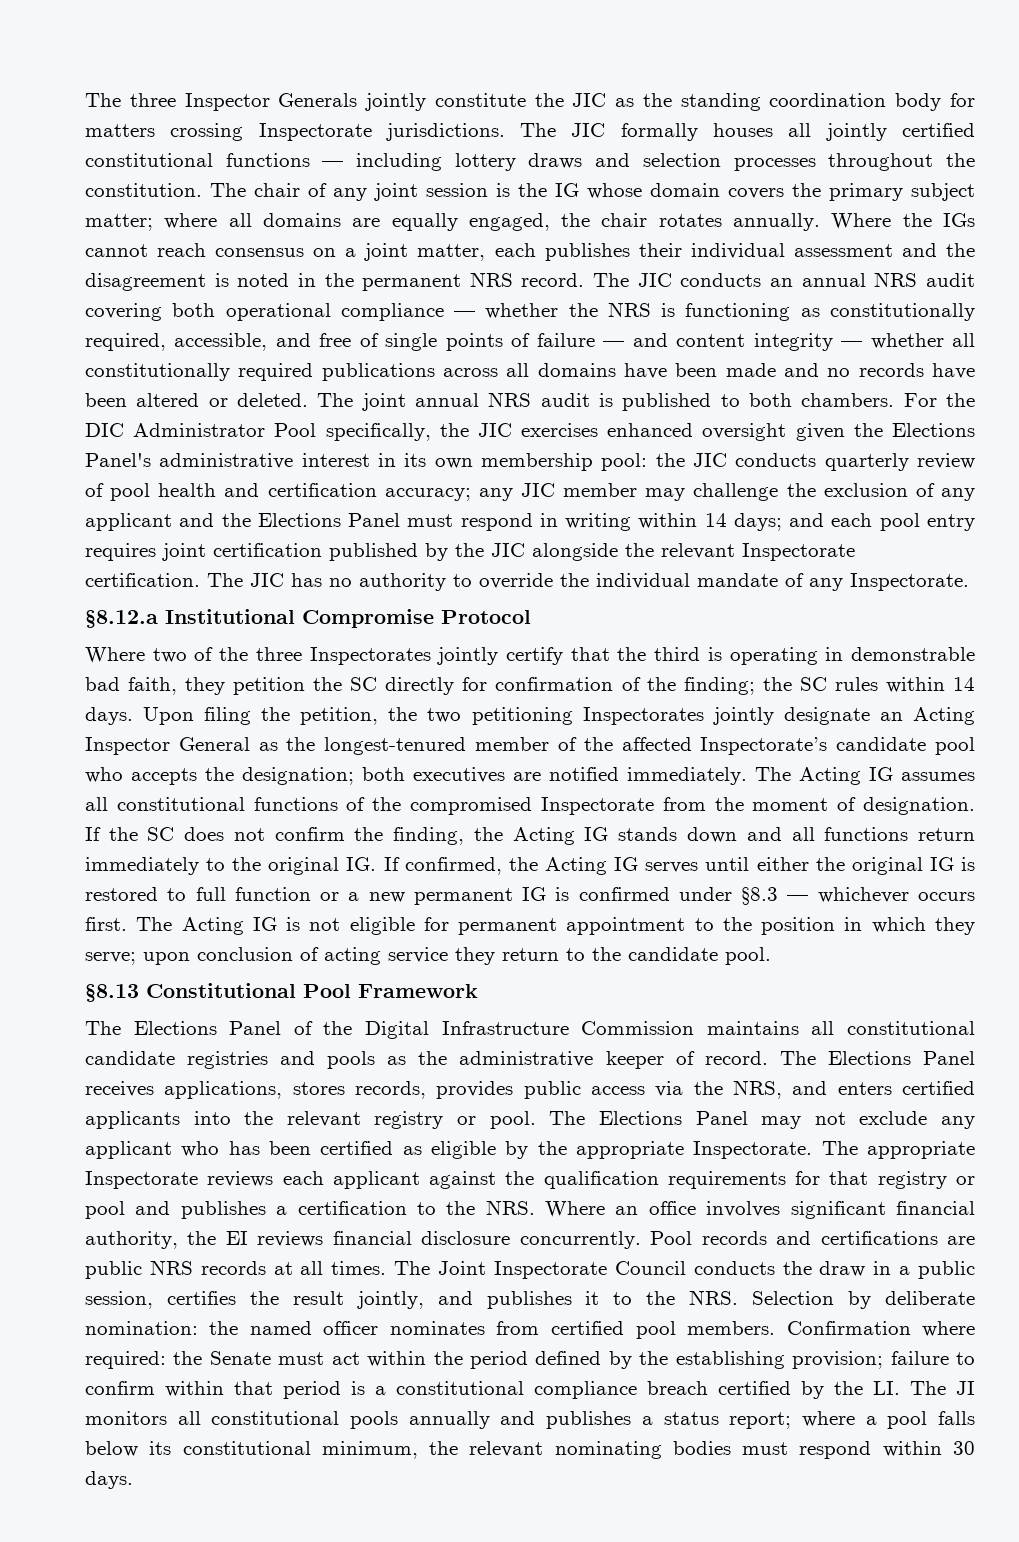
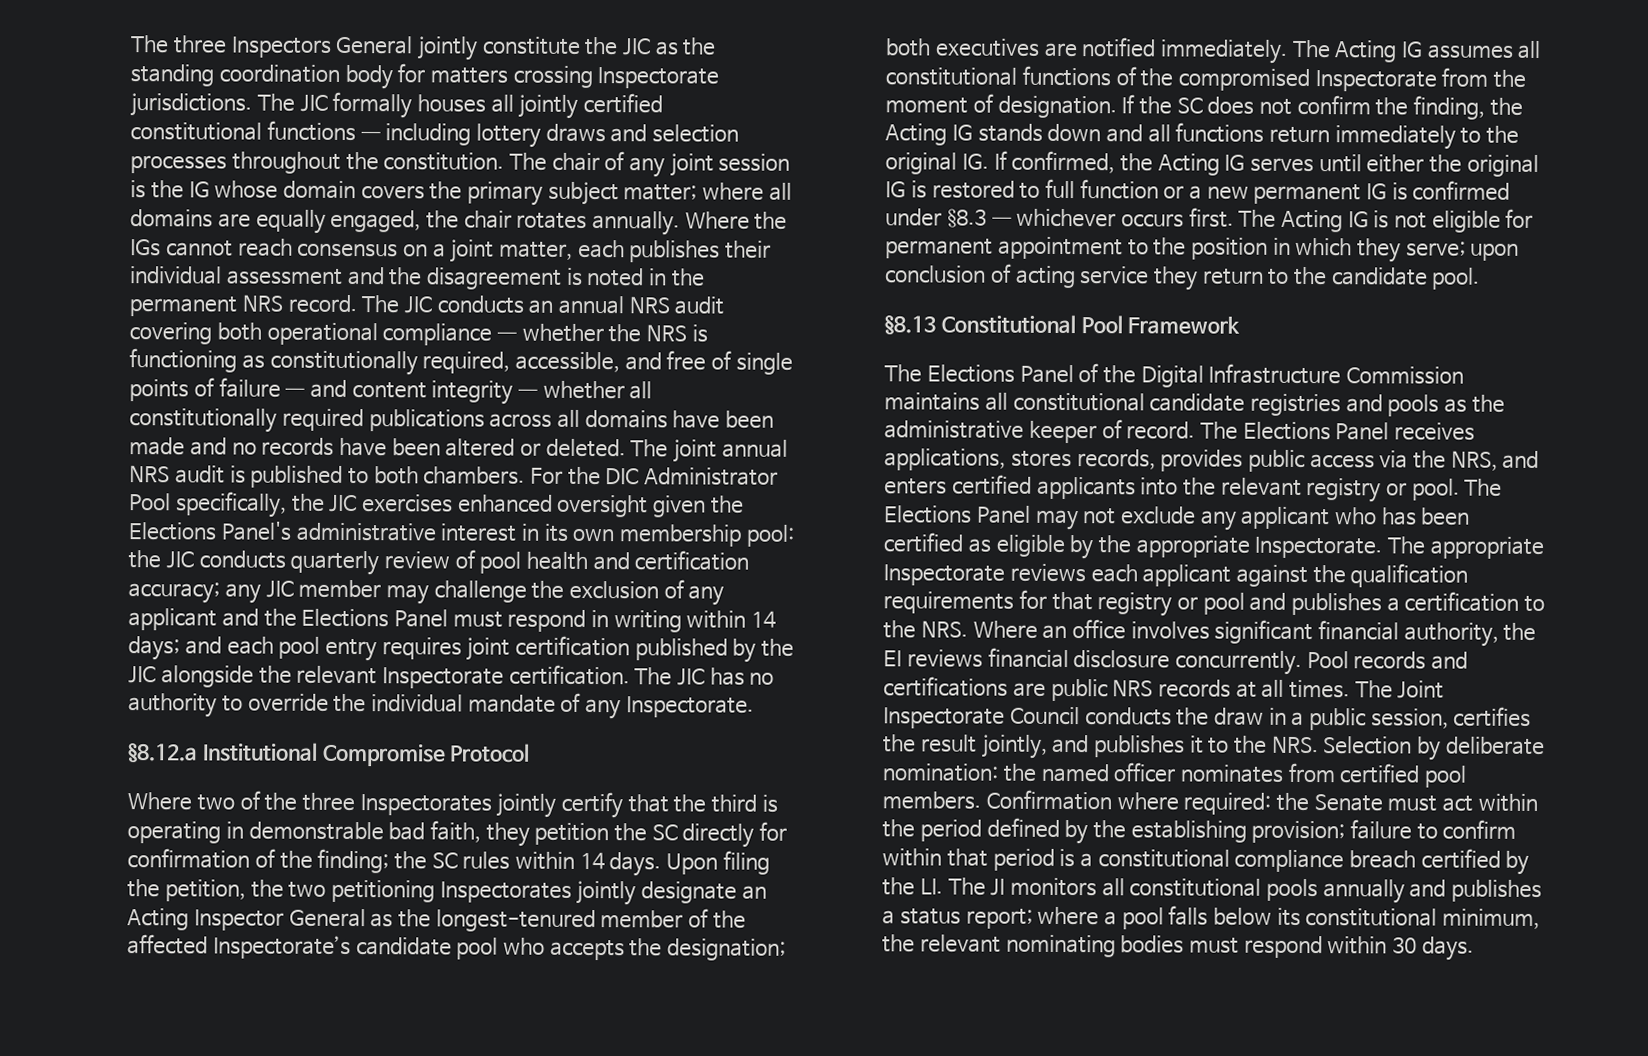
- The three Inspector Generals jointly constitute the JIC as the standing coordination body for matters crossing Inspectorate jurisdictions.
+ The three Inspectors General jointly constitute the JIC as the standing coordination body for matters crossing Inspectorate jurisdictions.

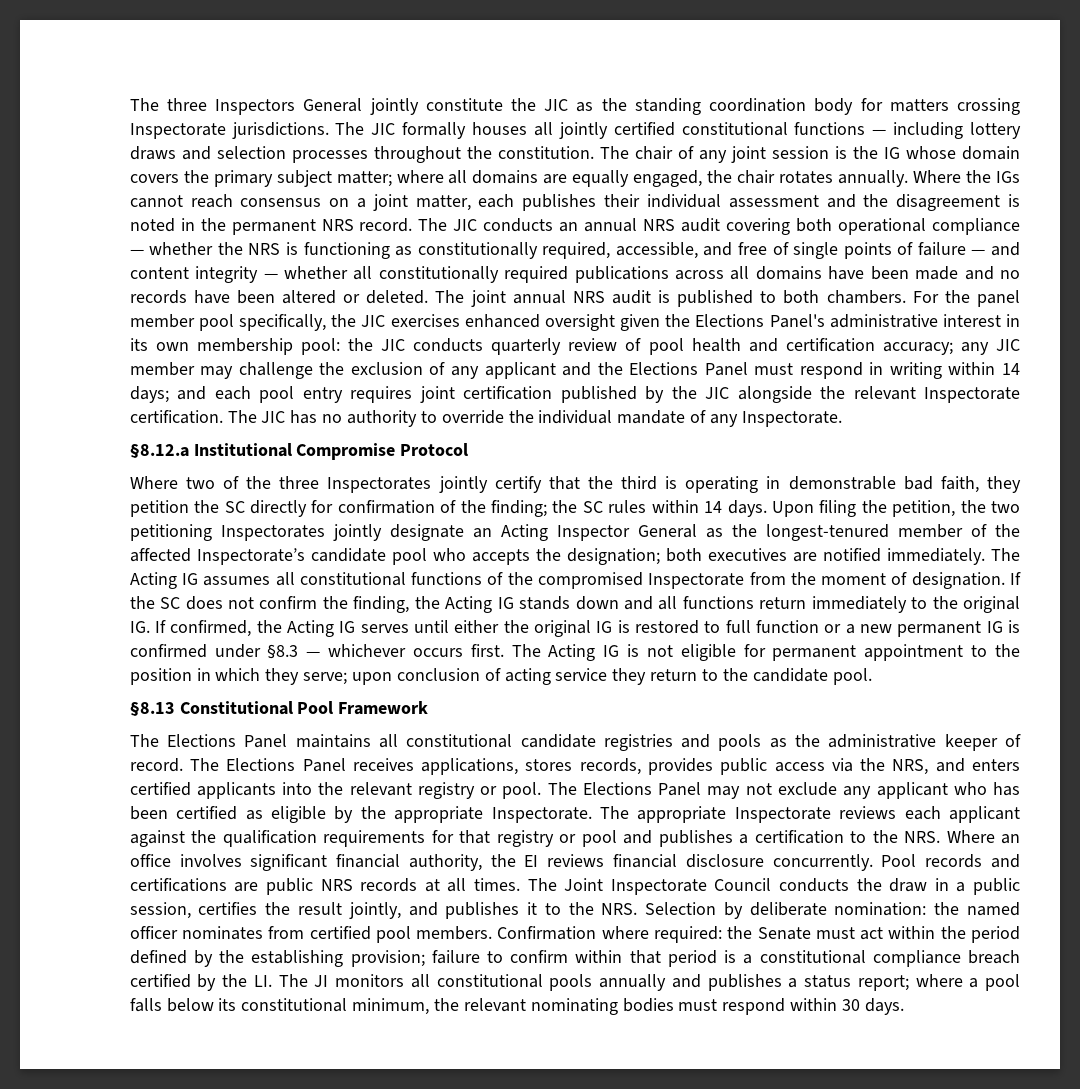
- For the DIC Administrator Pool specifically, the JIC exercises enhanced oversight given the Elections Panel's administrative interest in its own membership pool:
+ For the panel member pool specifically, the JIC exercises enhanced oversight given the Elections Panel's administrative interest in its own membership pool:
- The Elections Panel of the Digital Infrastructure Commission maintains all constitutional candidate registries and pools as the administrative keeper of record.
+ The Elections Panel maintains all constitutional candidate registries and pools as the administrative keeper of record.

